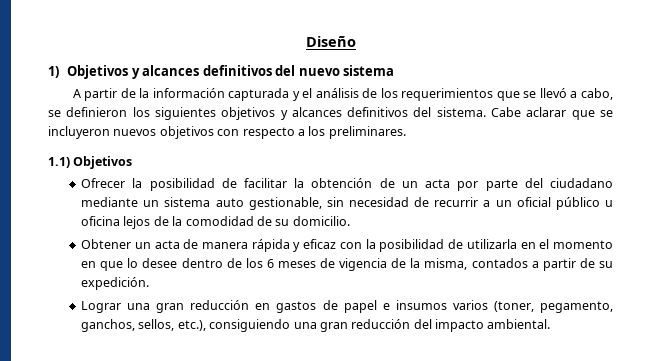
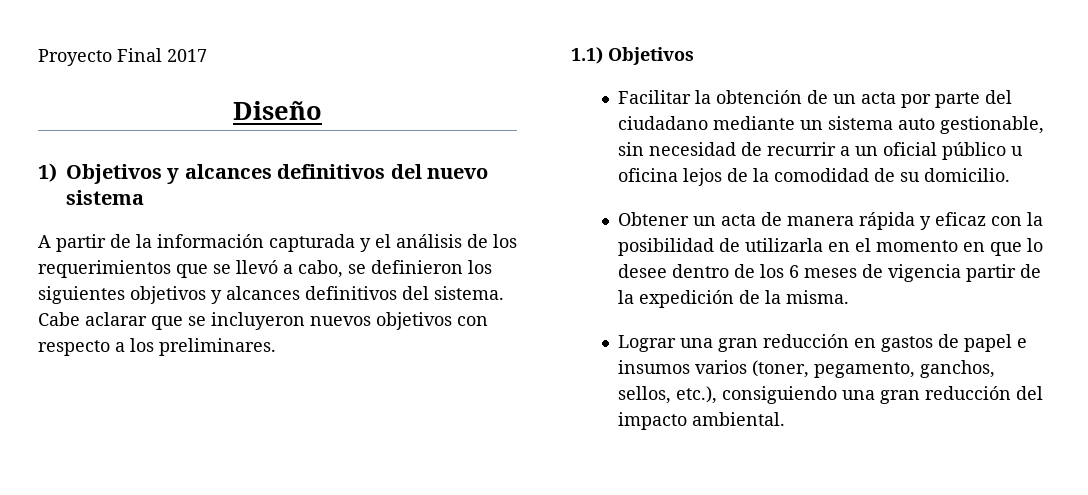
+ Proyecto Final 2017
- Ofrecer la posibilidad de facilitar la obtención de un acta por parte del ciudadano mediante un sistema auto gestionable, sin necesidad de recurrir a un oficial público u oficina lejos de la comodidad de su domicilio.
+ Facilitar la obtención de un acta por parte del ciudadano mediante un sistema auto gestionable, sin necesidad de recurrir a un oficial público u oficina lejos de la comodidad de su domicilio.
- Obtener un acta de manera rápida y eficaz con la posibilidad de utilizarla en el momento en que lo desee dentro de los 6 meses de vigencia de la misma, contados a partir de su expedición.
+ Obtener un acta de manera rápida y eficaz con la posibilidad de utilizarla en el momento en que lo desee dentro de los 6 meses de vigencia partir de la expedición de la misma.

